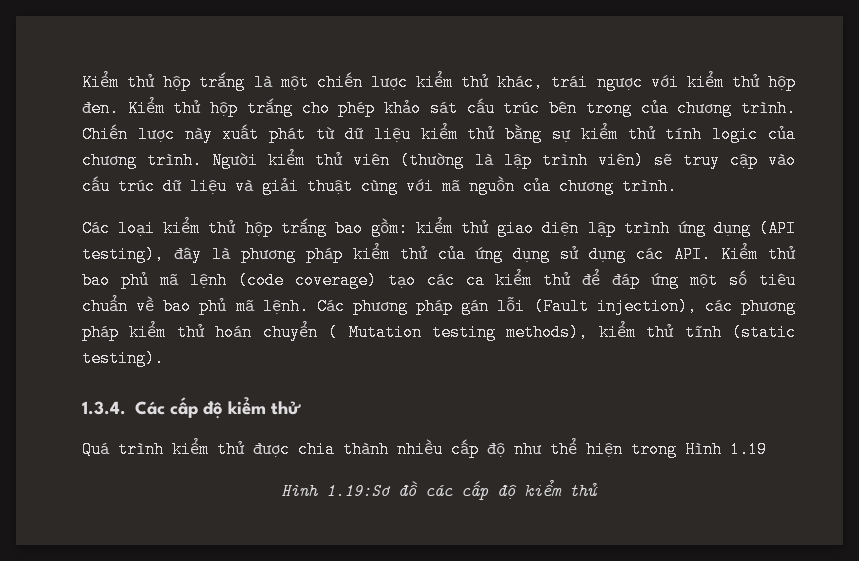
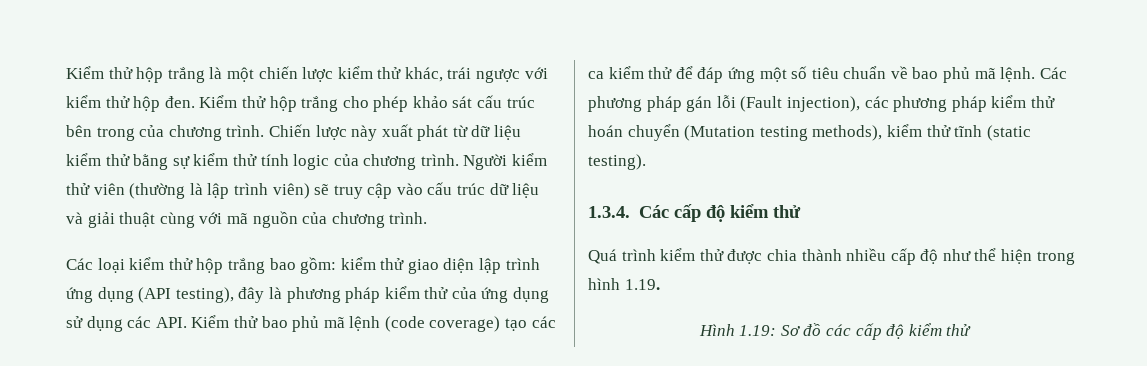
- Các phương pháp gán lỗi (Fault injection), các phương pháp kiểm thử hoán chuyển ( Mutation testing methods), kiểm thử tĩnh (static testing).
+ Các phương pháp gán lỗi (Fault injection), các phương pháp kiểm thử hoán chuyển (Mutation testing methods), kiểm thử tĩnh (static testing).
- Quá trình kiểm thử được chia thành nhiều cấp độ như thể hiện trong Hình 1.19
- Hình 1.19:Sơ đồ các cấp độ kiểm thử
+ Quá trình kiểm thử được chia thành nhiều cấp độ như thể hiện trong hình 1.19.
+ Hình 1.19: Sơ đồ các cấp độ kiểm thử

